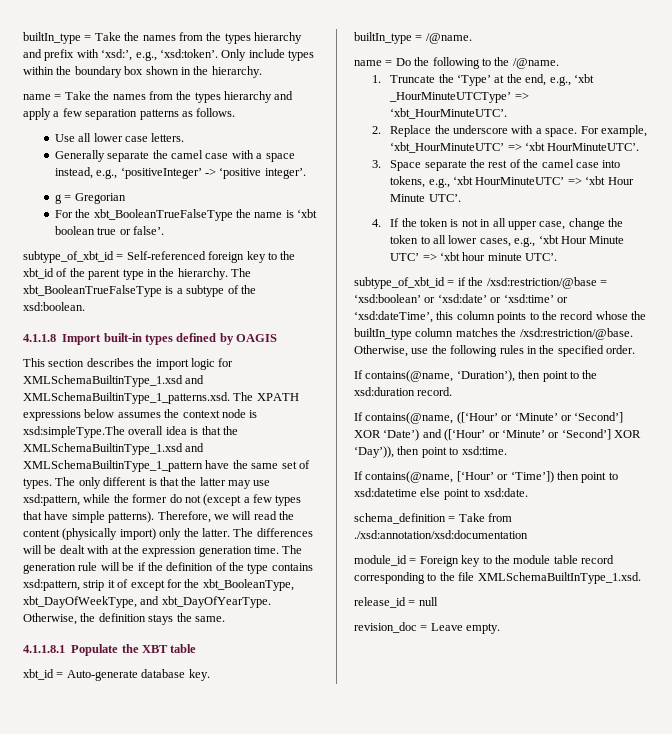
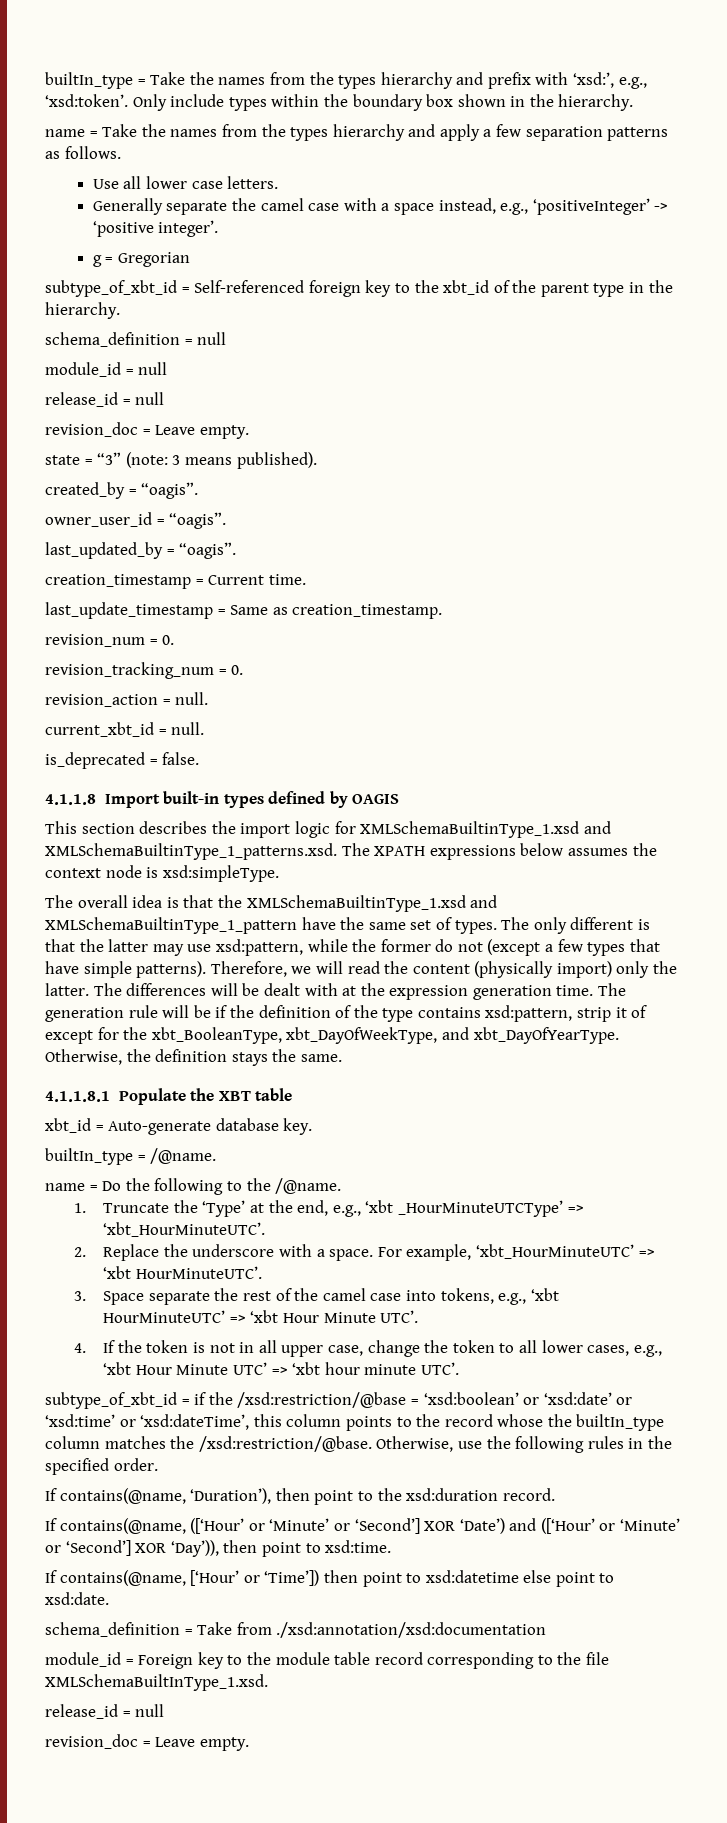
- For the xbt_BooleanTrueFalseType the name is ‘xbt boolean true or false’.
- subtype_of_xbt_id = Self-referenced foreign key to the xbt_id of the parent type in the hierarchy. The xbt_BooleanTrueFalseType is a subtype of the xsd:boolean.
+ subtype_of_xbt_id = Self-referenced foreign key to the xbt_id of the parent type in the hierarchy.
+ schema_definition = null
+ module_id = null
+ release_id = null
+ revision_doc = Leave empty.
+ state = “3” (note: 3 means published).
+ created_by = “oagis”.
+ owner_user_id = “oagis”.
+ last_updated_by = “oagis”.
+ creation_timestamp = Current time.
+ last_update_timestamp = Same as creation_timestamp.
+ revision_num = 0.
+ revision_tracking_num = 0.
+ revision_action = null.
+ current_xbt_id = null.
+ is_deprecated = false.
- This section describes the import logic for XMLSchemaBuiltinType_1.xsd and XMLSchemaBuiltinType_1_patterns.xsd. The XPATH expressions below assumes the context node is xsd:simpleType.The overall idea is that the XMLSchemaBuiltinType_1.xsd and XMLSchemaBuiltinType_1_pattern have the same set of types.
+ This section describes the import logic for XMLSchemaBuiltinType_1.xsd and XMLSchemaBuiltinType_1_patterns.xsd. The XPATH expressions below assumes the context node is xsd:simpleType.
+ The overall idea is that the XMLSchemaBuiltinType_1.xsd and XMLSchemaBuiltinType_1_pattern have the same set of types.

